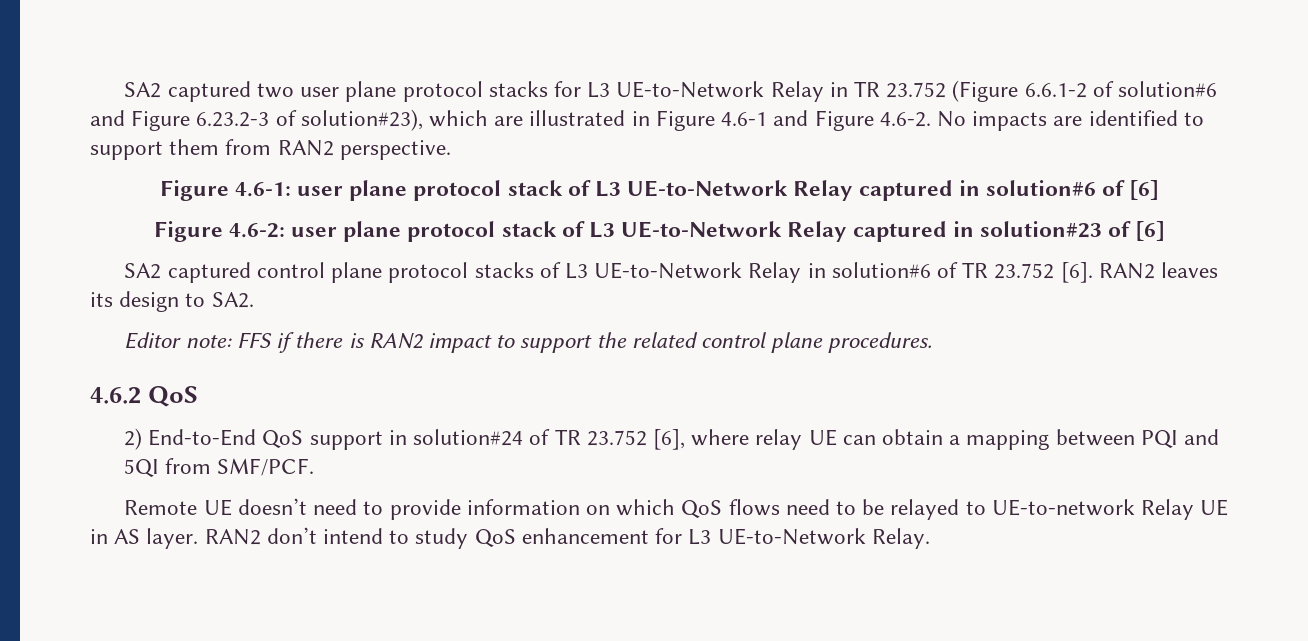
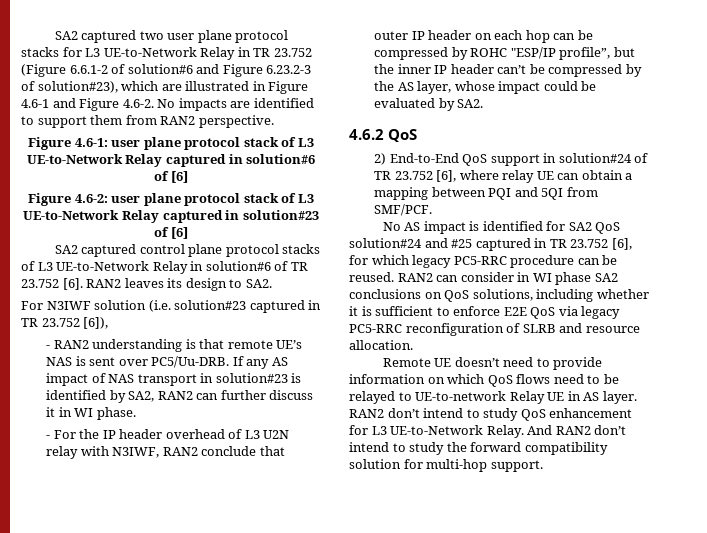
- Editor note: FFS if there is RAN2 impact to support the related control plane procedures.
+ For N3IWF solution (i.e. solution#23 captured in TR 23.752 [6]),
+ - RAN2 understanding is that remote UE’s NAS is sent over PC5/Uu-DRB. If any AS impact of NAS transport in solution#23 is identified by SA2, RAN2 can further discuss it in WI phase.
+ - For the IP header overhead of L3 U2N relay with N3IWF, RAN2 conclude that outer IP header on each hop can be compressed by ROHC "ESP/IP profile”, but the inner IP header can’t be compressed by the AS layer, whose impact could be evaluated by SA2.
+ No AS impact is identified for SA2 QoS solution#24 and #25 captured in TR 23.752 [6], for which legacy PC5-RRC procedure can be reused. RAN2 can consider in WI phase SA2 conclusions on QoS solutions, including whether it is sufficient to enforce E2E QoS via legacy PC5-RRC reconfiguration of SLRB and resource allocation.
+ And RAN2 don’t intend to study the forward compatibility solution for multi-hop support.

